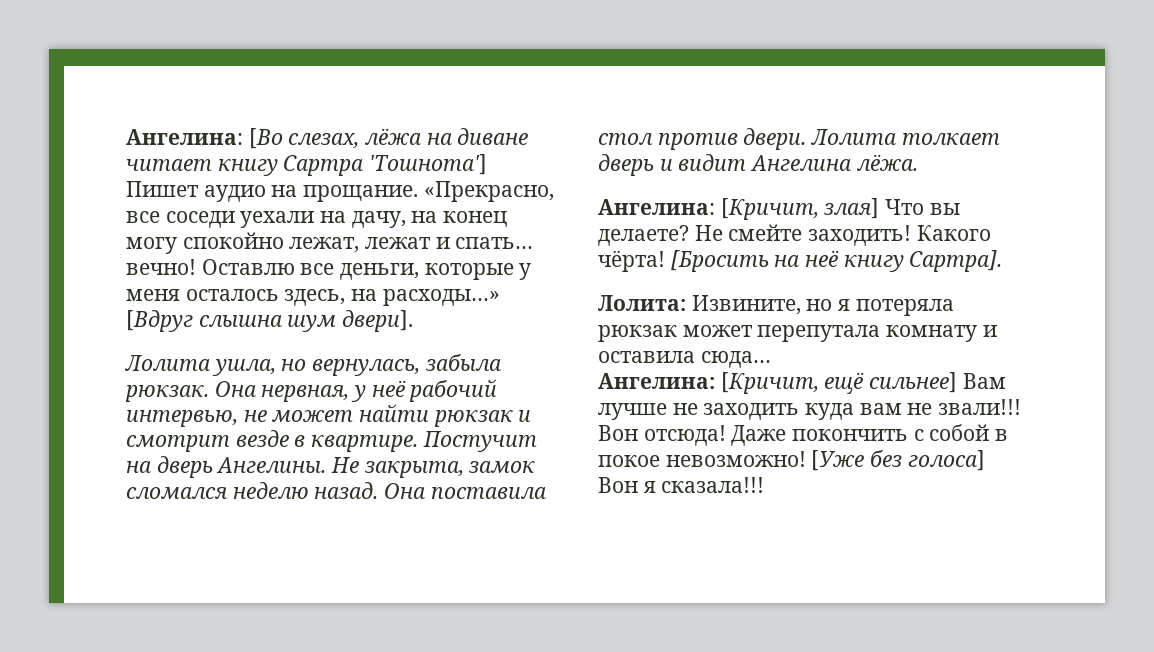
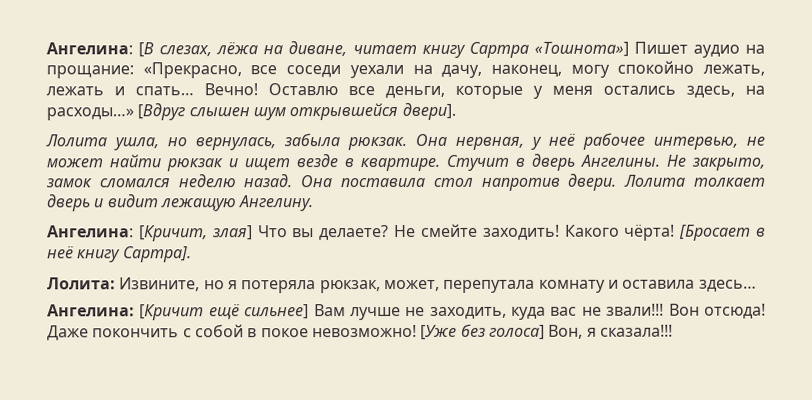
- Ангелина: [Во слезах, лёжа на диване читает книгу Сартра 'Тошнота'] Пишет аудио на прощание. «Прекрасно, все соседи уехали на дачу, на конец могу спокойно лежат, лежат и спать… вечно!
+ Ангелина: [В слезах, лёжа на диване, читает книгу Сартра «Тошнота»] Пишет аудио на прощание: «Прекрасно, все соседи уехали на дачу, наконец, могу спокойно лежать, лежать и спать… Вечно!
- Оставлю все деньги, которые у меня осталось здесь, на расходы…»
+ Оставлю все деньги, которые у меня остались здесь, на расходы…»
- [Вдруг слышна шум двери].
+ [Вдруг слышен шум открывшейся двери].
- Она нервная, у неё рабочий интервью, не может найти рюкзак и смотрит везде в квартире.
+ Она нервная, у неё рабочее интервью, не может найти рюкзак и ищет везде в квартире.
- Постучит на дверь Ангелины.
+ Стучит в дверь Ангелины.
- Не закрыта, замок сломался неделю назад.
+ Не закрыто, замок сломался неделю назад.
- Она поставила стол против двери.
+ Она поставила стол напротив двери.
- Лолита толкает дверь и видит Ангелина лёжа.
+ Лолита толкает дверь и видит лежащую Ангелину.
- [Бросить на неё книгу Сартра].
+ [Бросает в неё книгу Сартра].
- Лолита: Извините, но я потеряла рюкзак может перепутала комнату и оставила сюда…
- Ангелина: [Кричит, ещё сильнее] Вам лучше не заходить куда вам не звали!!!
+ Лолита: Извините, но я потеряла рюкзак, может, перепутала комнату и оставила здесь…
+ Ангелина: [Кричит ещё сильнее] Вам лучше не заходить, куда вас не звали!!!
- [Уже без голоса] Вон я сказала!!!
+ [Уже без голоса] Вон, я сказала!!!

